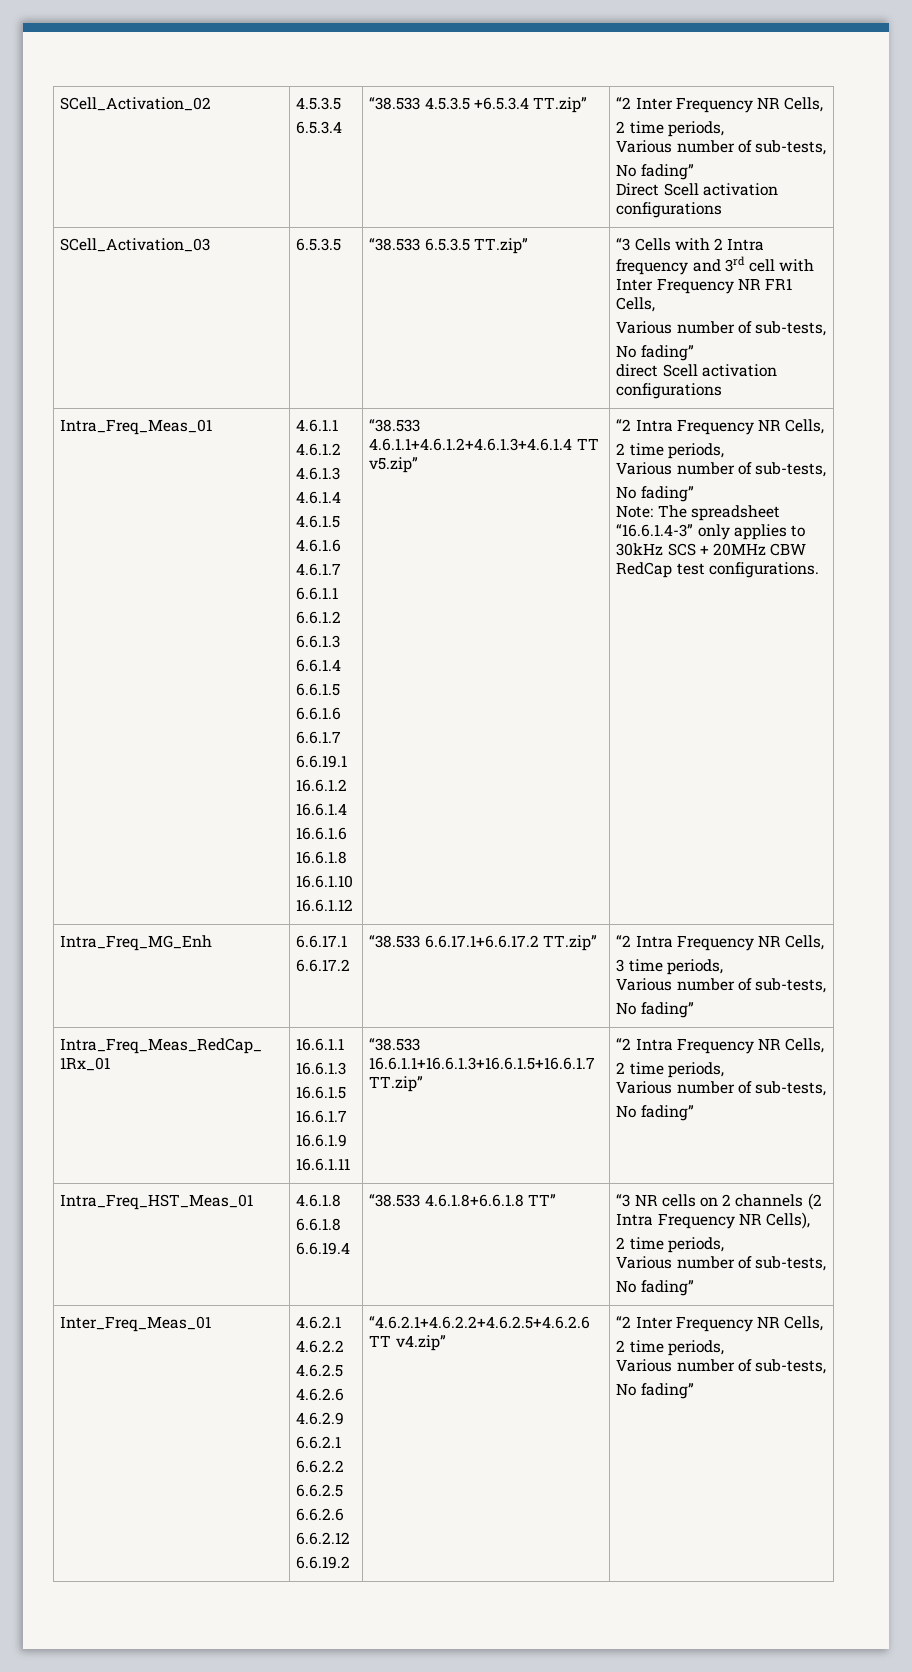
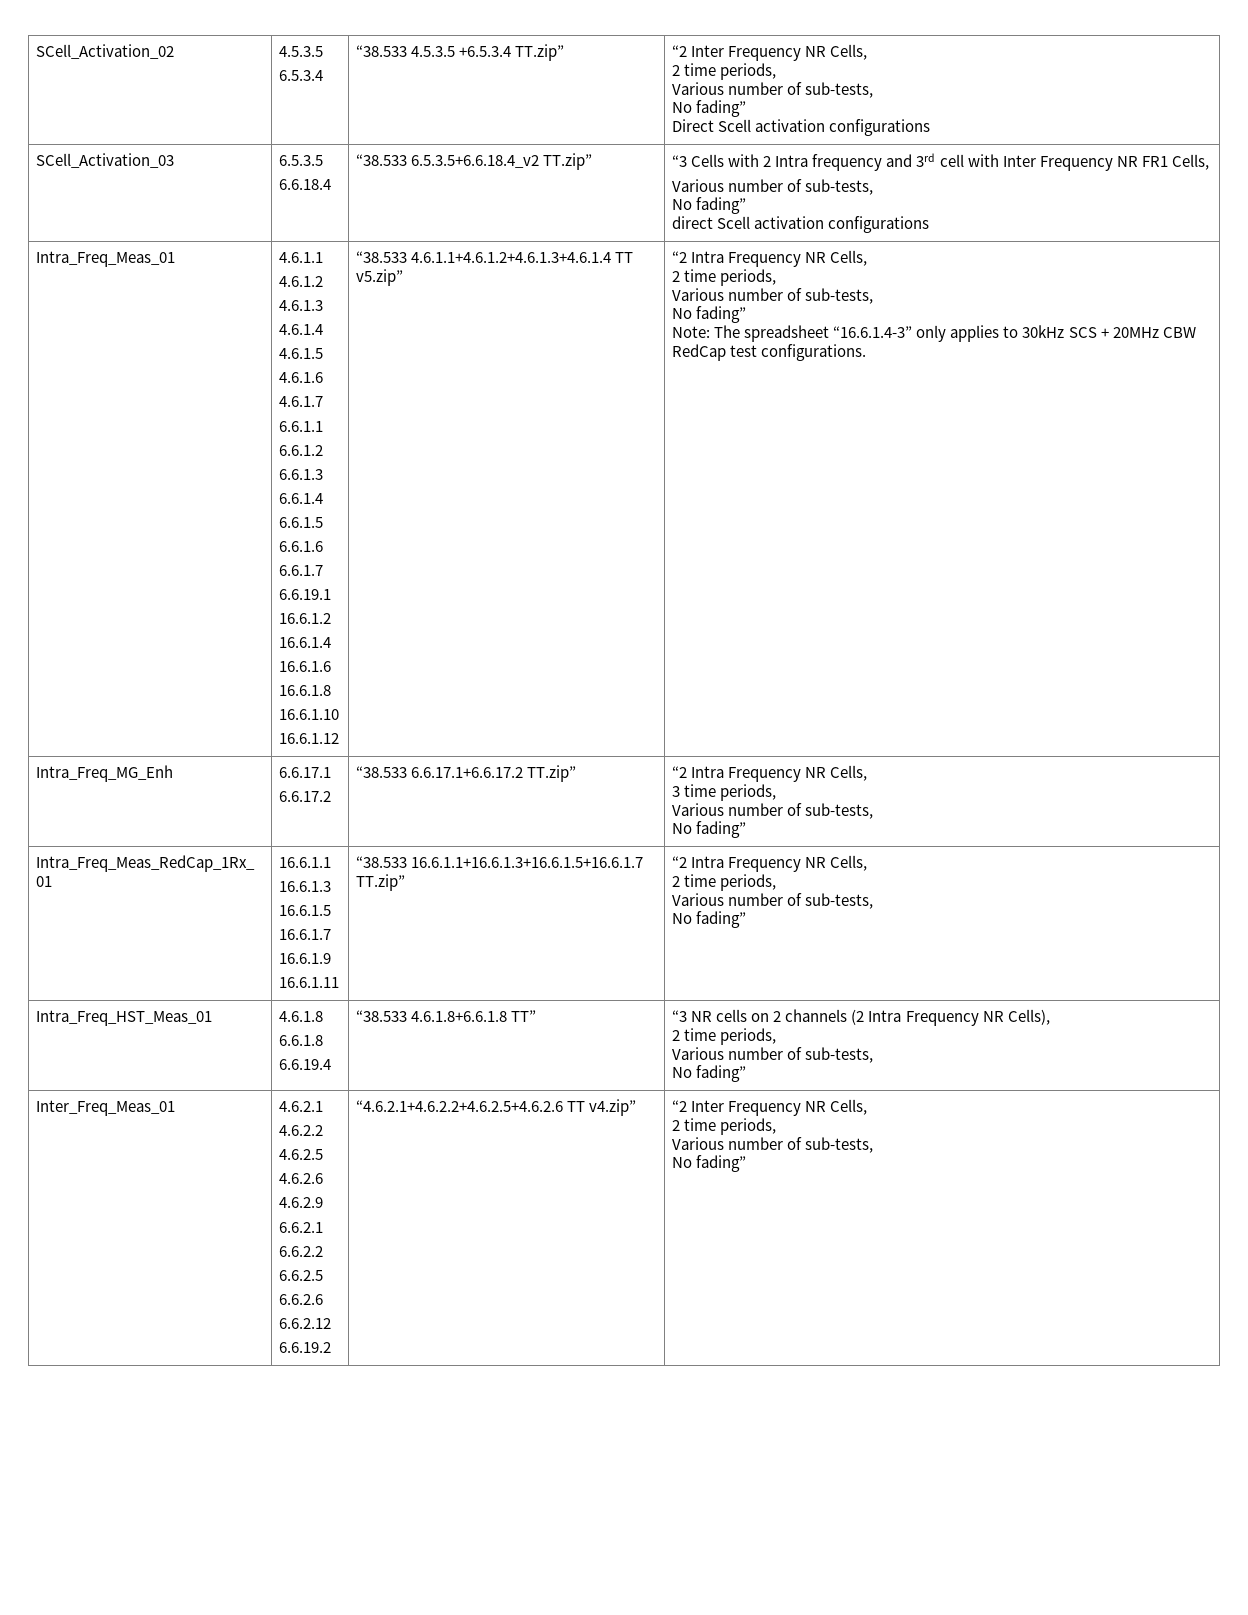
- SCell_Activation_03 | 6.5.3.5 | “38.533 6.5.3.5 TT.zip” | “3 Cells with 2 Intra frequency and 3rd cell with Inter Frequency NR FR1 Cells,
+ SCell_Activation_03 | 6.5.3.5
+ 6.6.18.4 | “38.533 6.5.3.5+6.6.18.4_v2 TT.zip” | “3 Cells with 2 Intra frequency and 3rd cell with Inter Frequency NR FR1 Cells,

